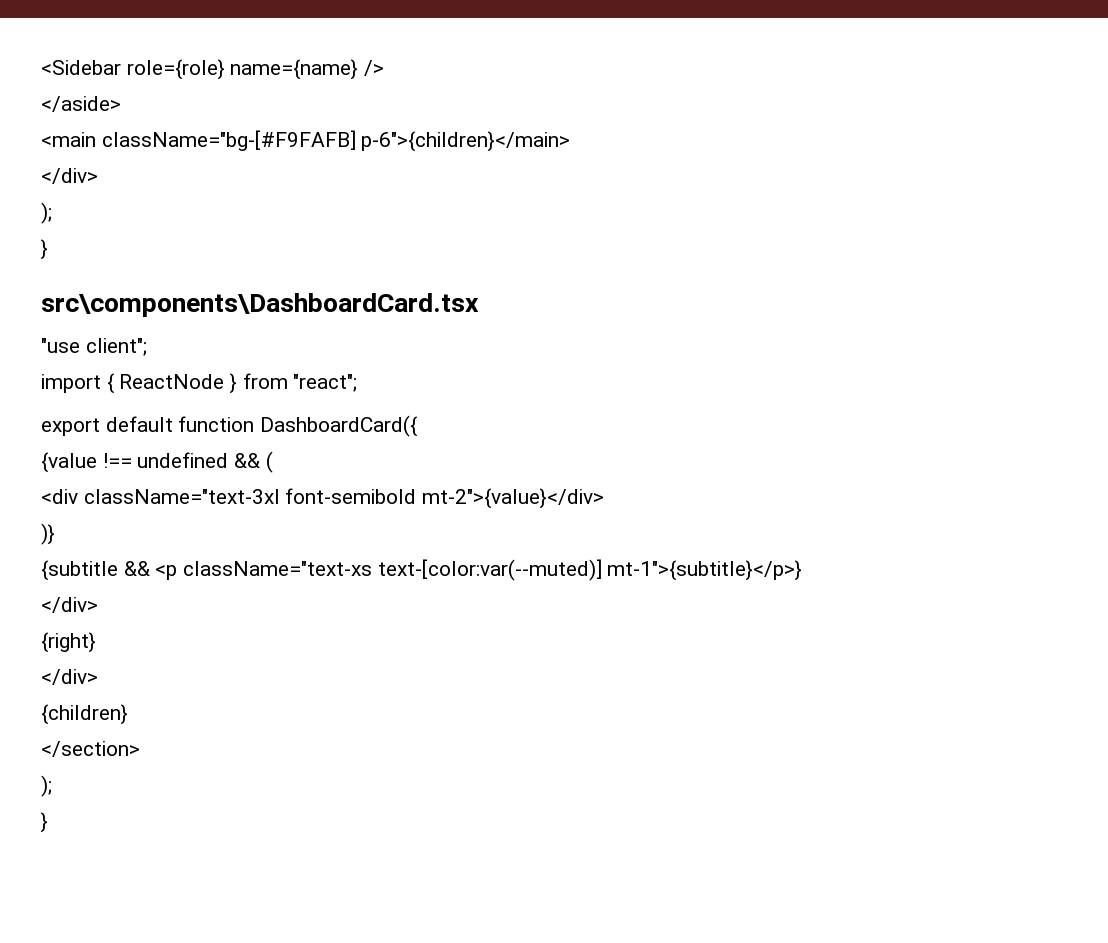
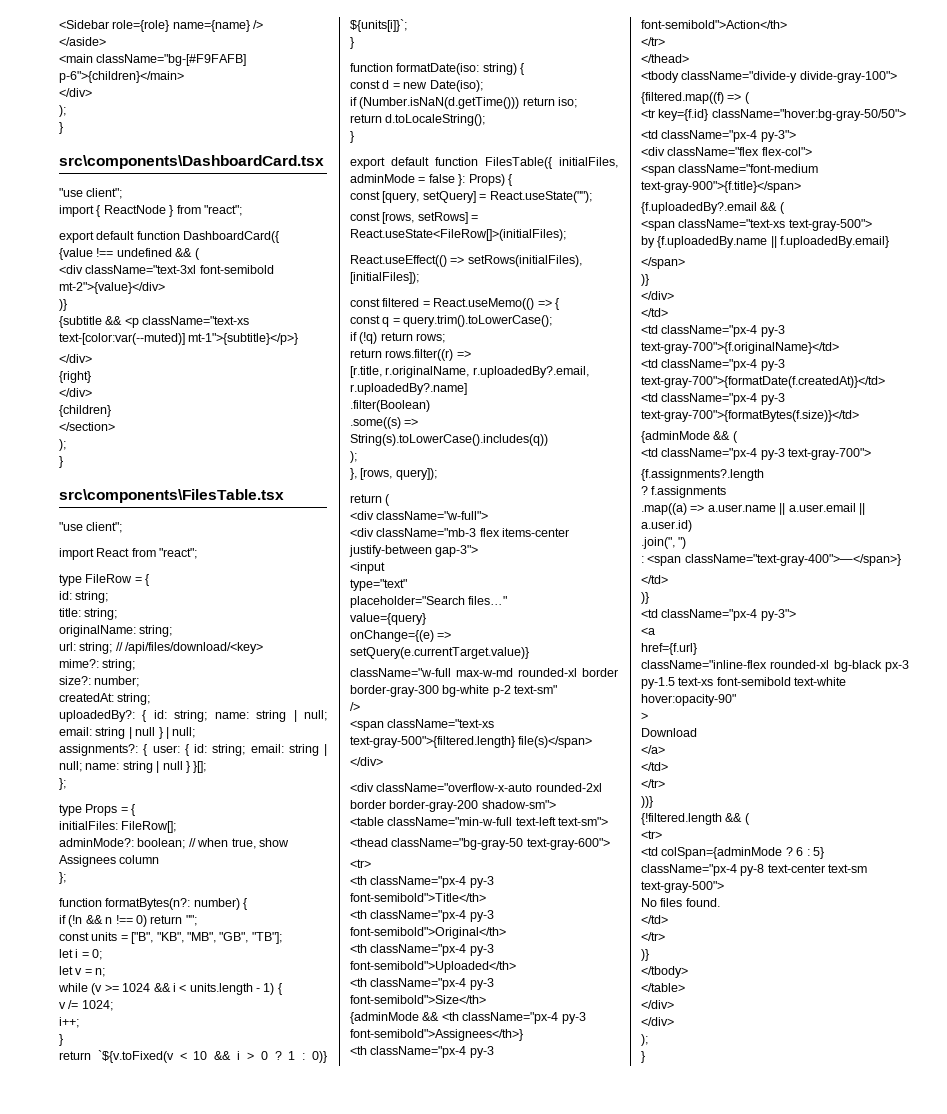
+ src\components\FilesTable.tsx
+ "use client";
+ import React from "react";
+ type FileRow = {
+ id: string;
+ title: string;
+ originalName: string;
+ url: string; // /api/files/download/<key>
+ mime?: string;
+ size?: number;
+ createdAt: string;
+ uploadedBy?: { id: string; name: string | null; email: string | null } | null;
+ assignments?: { user: { id: string; email: string | null; name: string | null } }[];
+ };
+ type Props = {
+ initialFiles: FileRow[];
+ adminMode?: boolean; // when true, show Assignees column
+ };
+ function formatBytes(n?: number) {
+ if (!n && n !== 0) return "";
+ const units = ["B", "KB", "MB", "GB", "TB"];
+ let i = 0;
+ let v = n;
+ while (v >= 1024 && i < units.length - 1) {
+ v /= 1024;
+ i++;
+ }
+ return `${v.toFixed(v < 10 && i > 0 ? 1 : 0)} ${units[i]}`;
+ }
+ function formatDate(iso: string) {
+ const d = new Date(iso);
+ if (Number.isNaN(d.getTime())) return iso;
+ return d.toLocaleString();
+ }
+ export default function FilesTable({ initialFiles, adminMode = false }: Props) {
+ const [query, setQuery] = React.useState("");
+ const [rows, setRows] = React.useState<FileRow[]>(initialFiles);
+ React.useEffect(() => setRows(initialFiles), [initialFiles]);
+ const filtered = React.useMemo(() => {
+ const q = query.trim().toLowerCase();
+ if (!q) return rows;
+ return rows.filter((r) =>
+ [r.title, r.originalName, r.uploadedBy?.email, r.uploadedBy?.name]
+ .filter(Boolean)
+ .some((s) => String(s).toLowerCase().includes(q))
+ );
+ }, [rows, query]);
+ return (
+ <div className="w-full">
+ <div className="mb-3 flex items-center justify-between gap-3">
+ <input
+ type="text"
+ placeholder="Search files…"
+ value={query}
+ onChange={(e) => setQuery(e.currentTarget.value)}
+ className="w-full max-w-md rounded-xl border border-gray-300 bg-white p-2 text-sm"
+ />
+ <span className="text-xs text-gray-500">{filtered.length} file(s)</span>
+ </div>
+ <div className="overflow-x-auto rounded-2xl border border-gray-200 shadow-sm">
+ <table className="min-w-full text-left text-sm">
+ <thead className="bg-gray-50 text-gray-600">
+ <tr>
+ <th className="px-4 py-3 font-semibold">Title</th>
+ <th className="px-4 py-3 font-semibold">Original</th>
+ <th className="px-4 py-3 font-semibold">Uploaded</th>
+ <th className="px-4 py-3 font-semibold">Size</th>
+ {adminMode && <th className="px-4 py-3 font-semibold">Assignees</th>}
+ <th className="px-4 py-3 font-semibold">Action</th>
+ </tr>
+ </thead>
+ <tbody className="divide-y divide-gray-100">
+ {filtered.map((f) => (
+ <tr key={f.id} className="hover:bg-gray-50/50">
+ <td className="px-4 py-3">
+ <div className="flex flex-col">
+ <span className="font-medium text-gray-900">{f.title}</span>
+ {f.uploadedBy?.email && (
+ <span className="text-xs text-gray-500">
+ by {f.uploadedBy.name || f.uploadedBy.email}
+ </span>
+ )}
+ </div>
+ </td>
+ <td className="px-4 py-3 text-gray-700">{f.originalName}</td>
+ <td className="px-4 py-3 text-gray-700">{formatDate(f.createdAt)}</td>
+ <td className="px-4 py-3 text-gray-700">{formatBytes(f.size)}</td>
+ {adminMode && (
+ <td className="px-4 py-3 text-gray-700">
+ {f.assignments?.length
+ ? f.assignments
+ .map((a) => a.user.name || a.user.email || a.user.id)
+ .join(", ")
+ : <span className="text-gray-400">—</span>}
+ </td>
+ )}
+ <td className="px-4 py-3">
+ <a
+ href={f.url}
+ className="inline-flex rounded-xl bg-black px-3 py-1.5 text-xs font-semibold text-white hover:opacity-90"
+ >
+ Download
+ </a>
+ </td>
+ </tr>
+ ))}
+ {!filtered.length && (
+ <tr>
+ <td colSpan={adminMode ? 6 : 5} className="px-4 py-8 text-center text-sm text-gray-500">
+ No files found.
+ </td>
+ </tr>
+ )}
+ </tbody>
+ </table>
+ </div>
+ </div>
+ );
+ }

